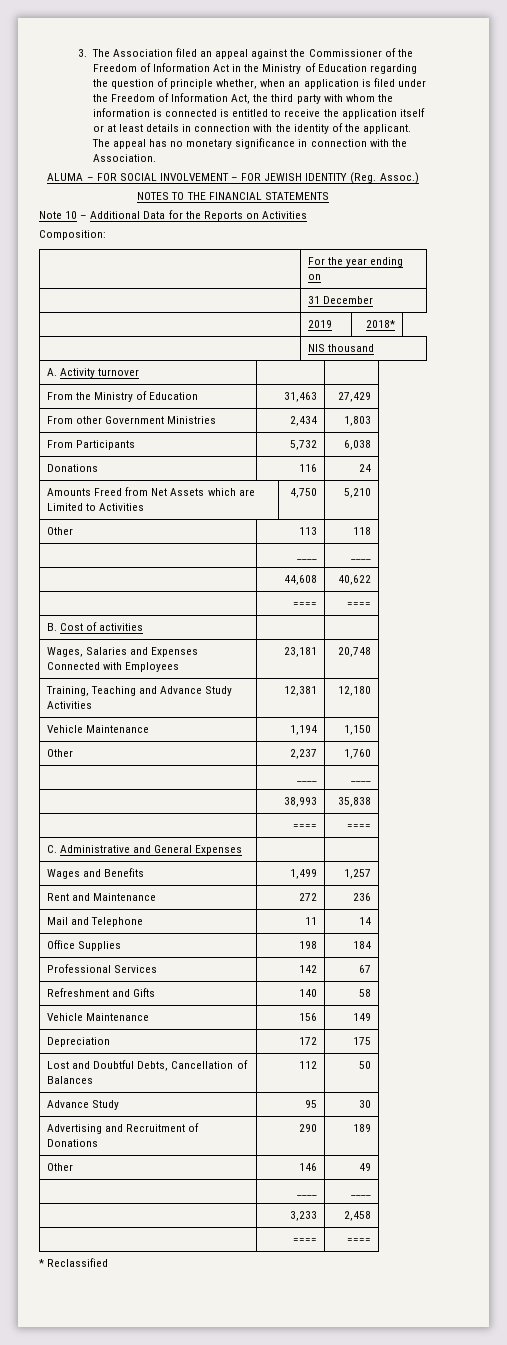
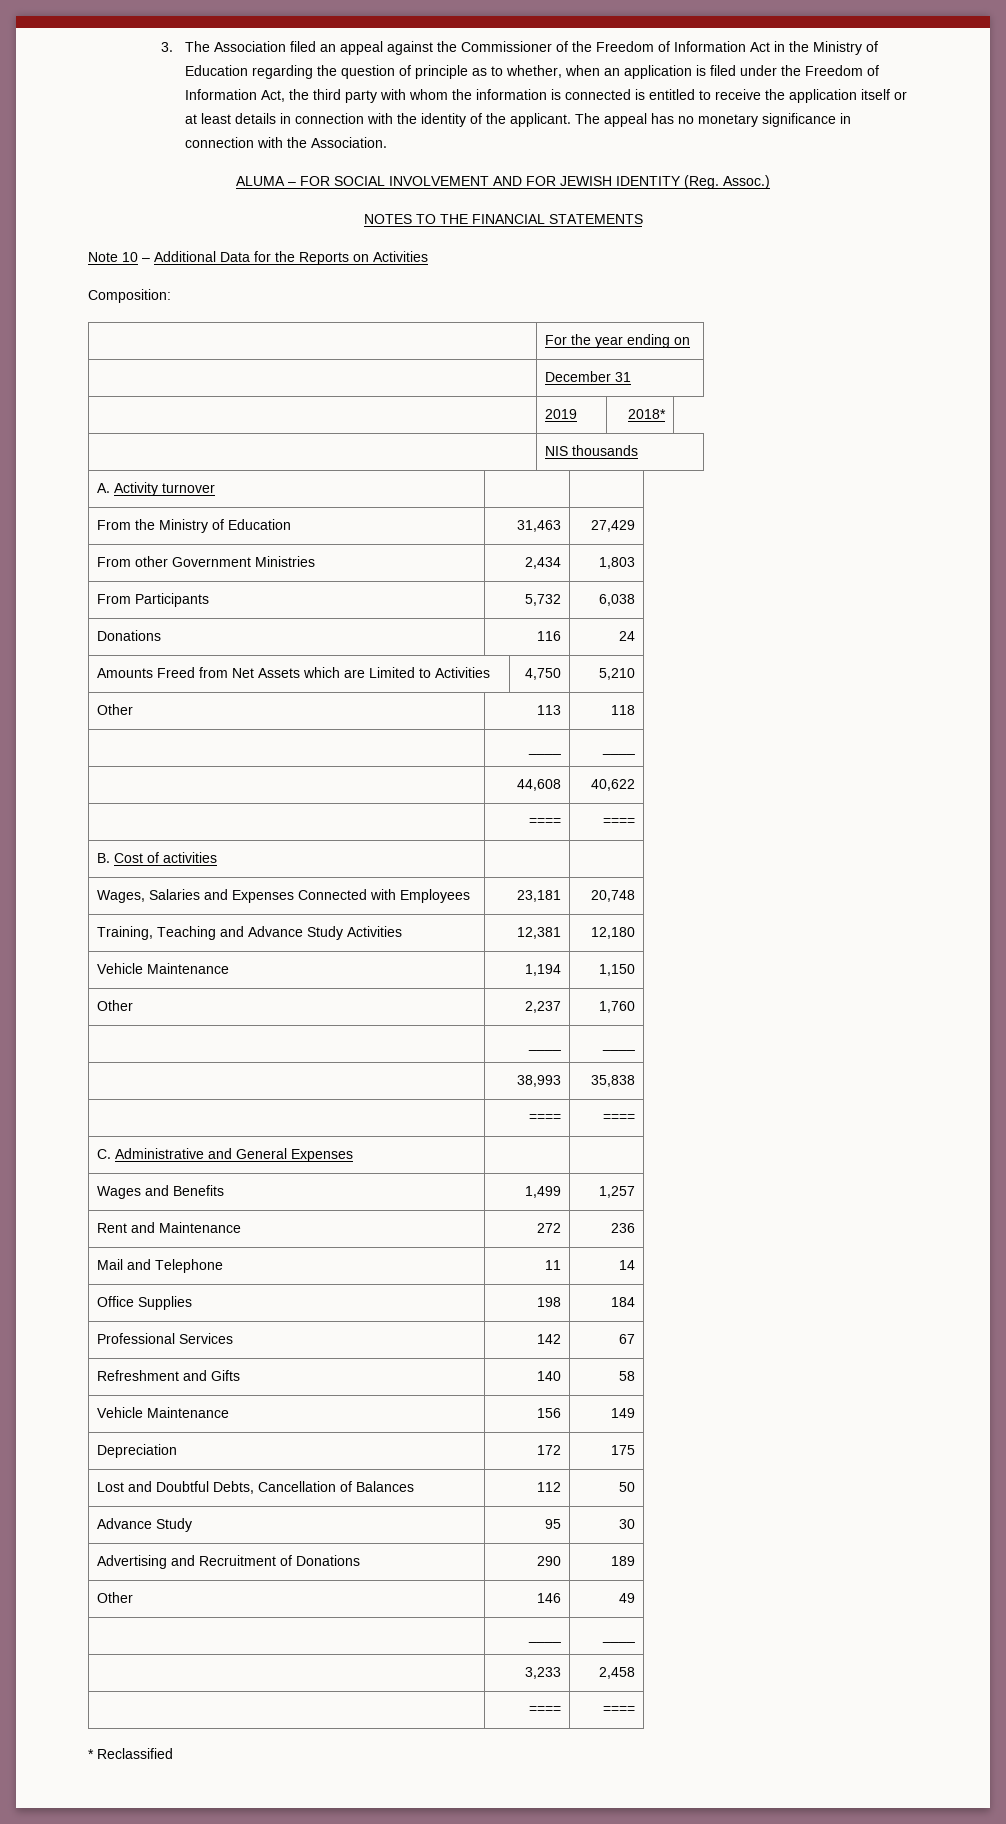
- 3. The Association filed an appeal against the Commissioner of the Freedom of Information Act in the Ministry of Education regarding the question of principle whether, when an application is filed under the Freedom of Information Act, the third party with whom the information is connected is entitled to receive the application itself or at least details in connection with the identity of the applicant.
+ 3. The Association filed an appeal against the Commissioner of the Freedom of Information Act in the Ministry of Education regarding the question of principle as to whether, when an application is filed under the Freedom of Information Act, the third party with whom the information is connected is entitled to receive the application itself or at least details in connection with the identity of the applicant.
- ALUMA – FOR SOCIAL INVOLVEMENT – FOR JEWISH IDENTITY (Reg. Assoc.)
+ ALUMA – FOR SOCIAL INVOLVEMENT AND FOR JEWISH IDENTITY (Reg. Assoc.)
- | 31 December
+ | December 31
- | NIS thousand
+ | NIS thousands

